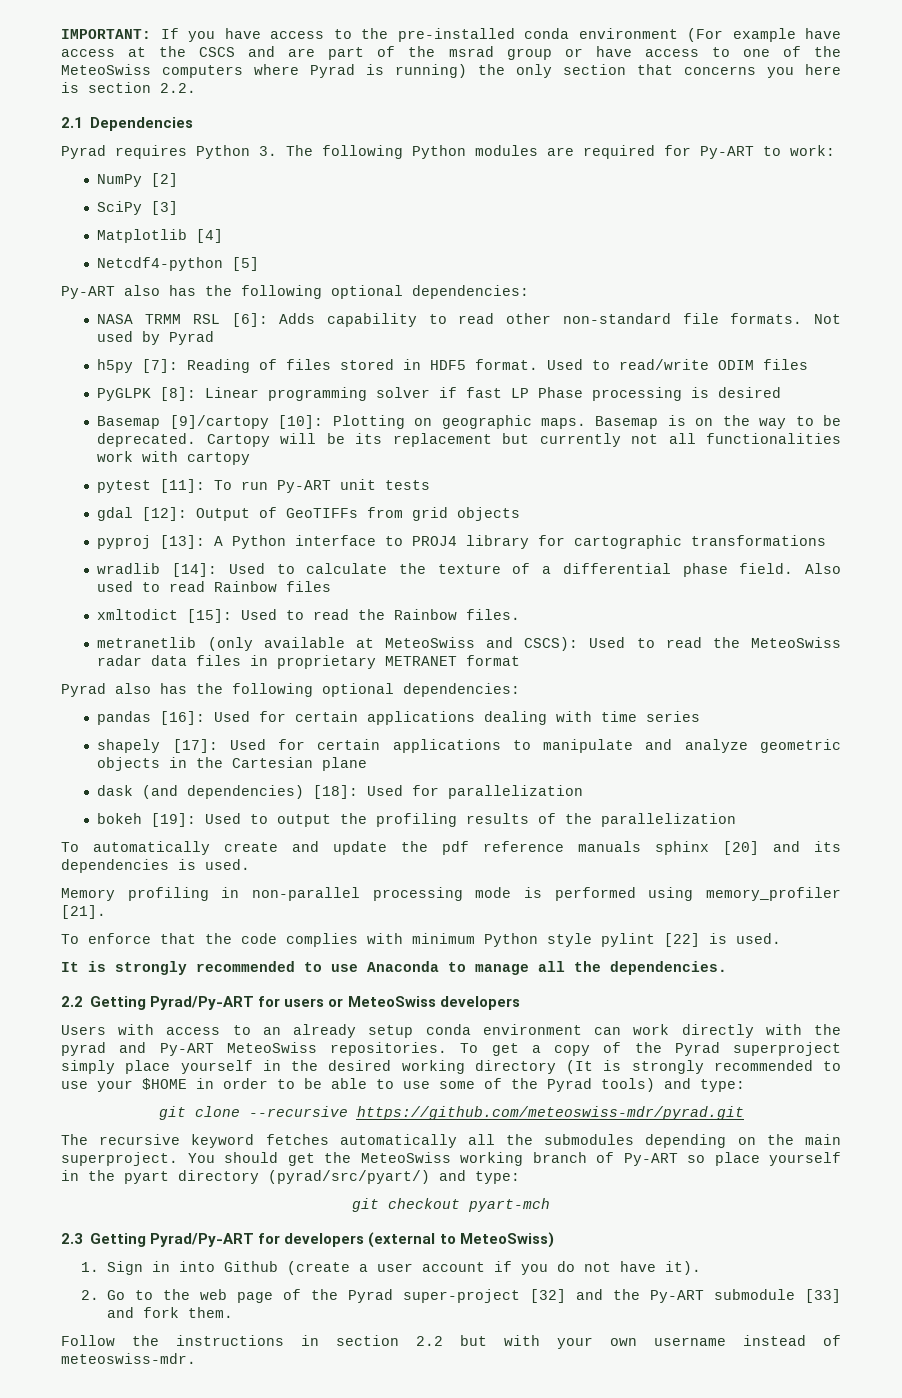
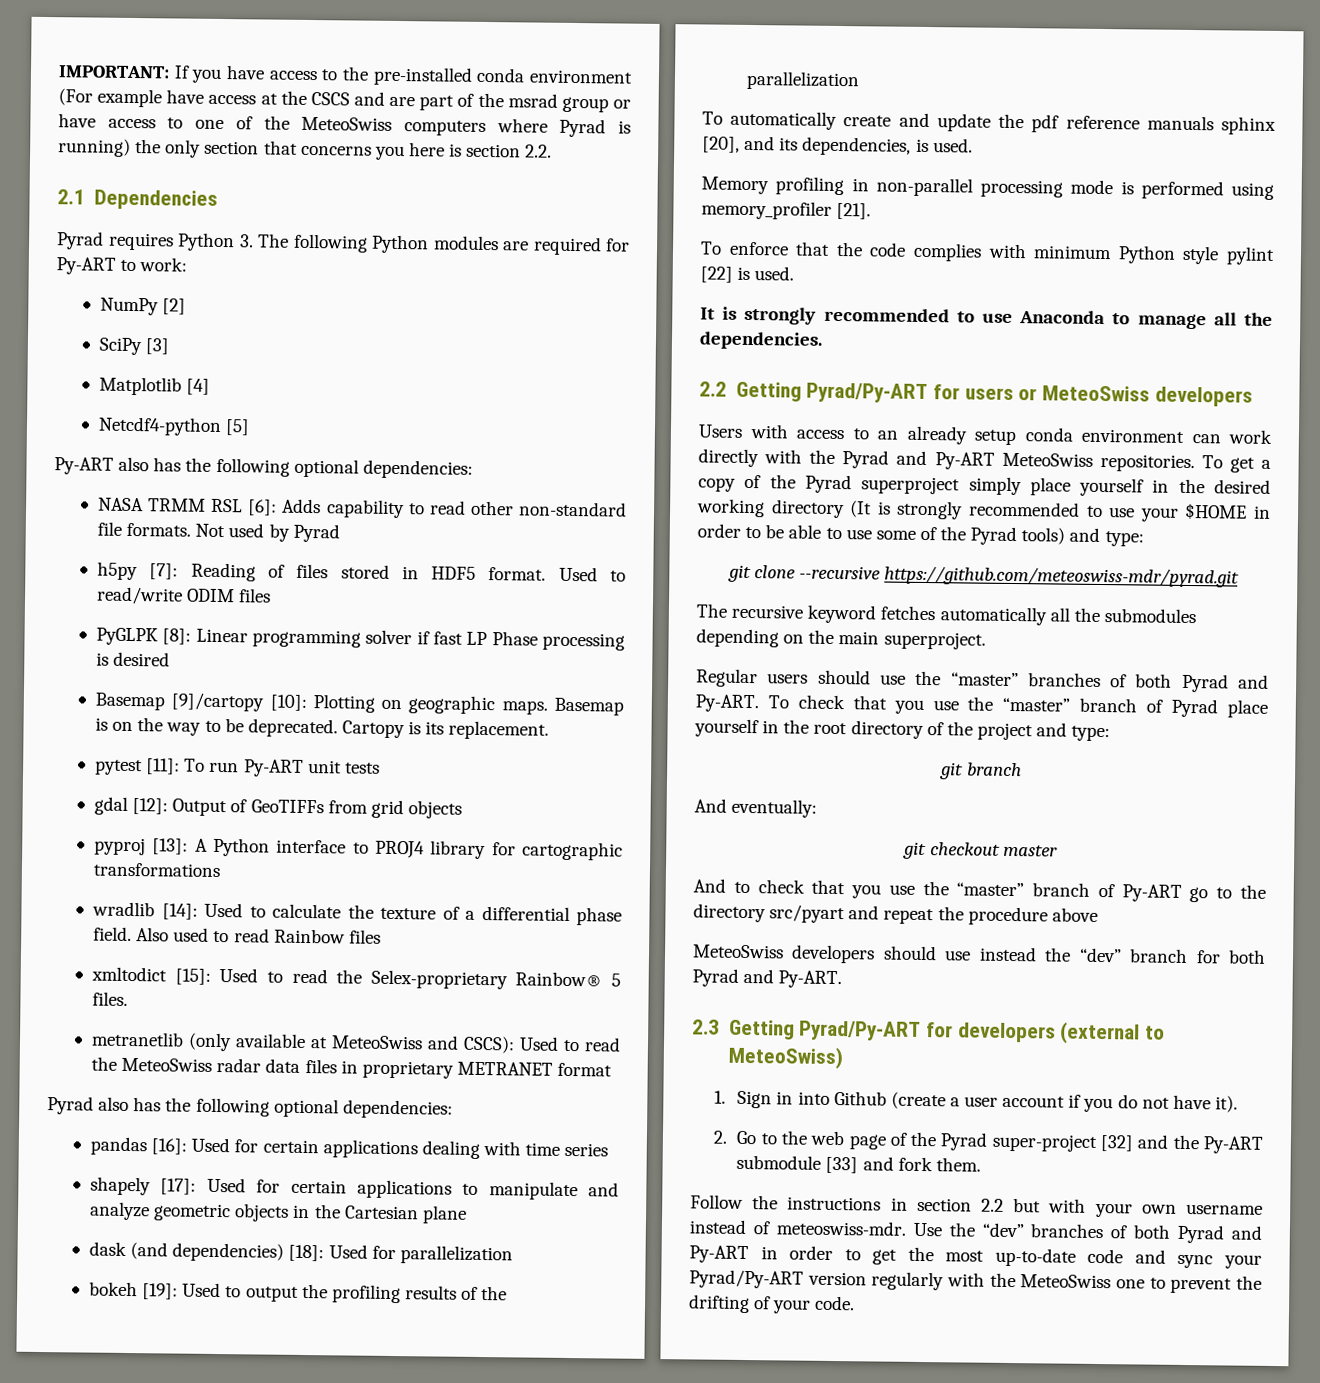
- Cartopy will be its replacement but currently not all functionalities work with cartopy
+ Cartopy is its replacement.
- xmltodict [15]: Used to read the Rainbow files.
+ xmltodict [15]: Used to read the Selex-proprietary Rainbow® 5 files.
- To automatically create and update the pdf reference manuals sphinx [20] and its dependencies is used.
+ To automatically create and update the pdf reference manuals sphinx [20], and its dependencies, is used.
- Users with access to an already setup conda environment can work directly with the pyrad and Py-ART MeteoSwiss repositories.
+ Users with access to an already setup conda environment can work directly with the Pyrad and Py-ART MeteoSwiss repositories.
- The recursive keyword fetches automatically all the submodules depending on the main superproject. You should get the MeteoSwiss working branch of Py-ART so place yourself in the pyart directory (pyrad/src/pyart/) and type:
- git checkout pyart-mch
+ The recursive keyword fetches automatically all the submodules depending on the main superproject.
+ Regular users should use the “master” branches of both Pyrad and Py-ART. To check that you use the “master” branch of Pyrad place yourself in the root directory of the project and type:
+ git branch
+ And eventually:
+ git checkout master
+ And to check that you use the “master” branch of Py-ART go to the directory src/pyart and repeat the procedure above
+ MeteoSwiss developers should use instead the “dev” branch for both Pyrad and Py-ART.
+ Use the “dev” branches of both Pyrad and Py-ART in order to get the most up-to-date code and sync your Pyrad/Py-ART version regularly with the MeteoSwiss one to prevent the drifting of your code.

